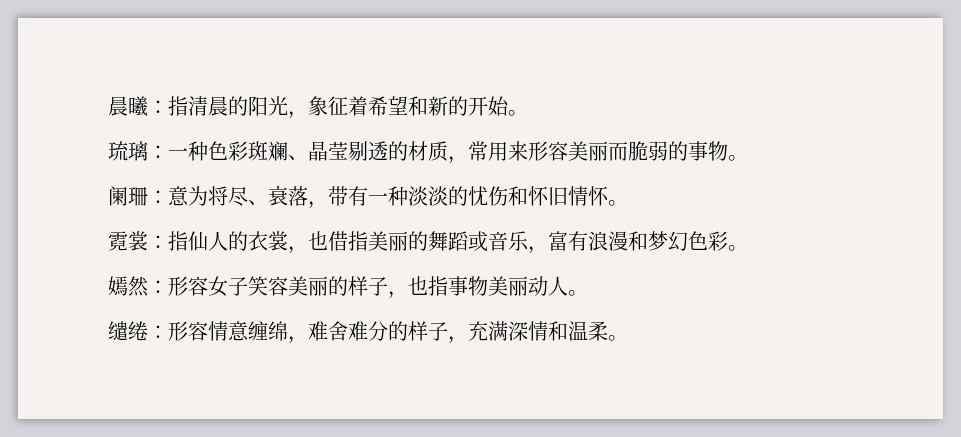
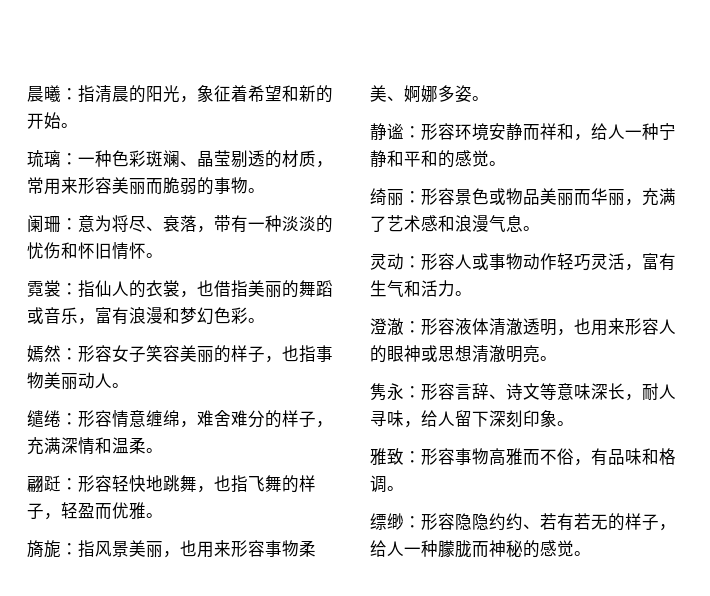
+ 翩跹：形容轻快地跳舞，也指飞舞的样子，轻盈而优雅。
+ 旖旎：指风景美丽，也用来形容事物柔美、婀娜多姿。
+ 静谧：形容环境安静而祥和，给人一种宁静和平和的感觉。
+ 绮丽：形容景色或物品美丽而华丽，充满了艺术感和浪漫气息。
+ 灵动：形容人或事物动作轻巧灵活，富有生气和活力。
+ 澄澈：形容液体清澈透明，也用来形容人的眼神或思想清澈明亮。
+ 隽永：形容言辞、诗文等意味深长，耐人寻味，给人留下深刻印象。
+ 雅致：形容事物高雅而不俗，有品味和格调。
+ 缥缈：形容隐隐约约、若有若无的样子，给人一种朦胧而神秘的感觉。

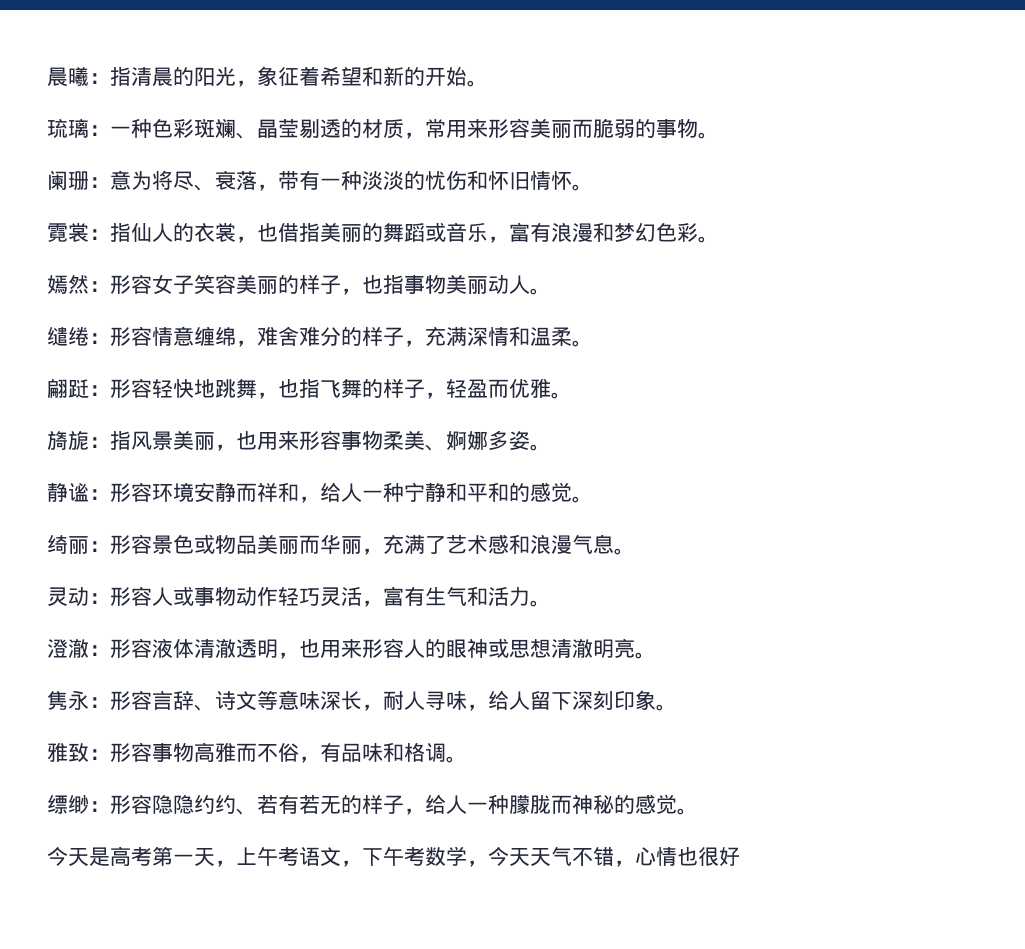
+ 今天是高考第一天，上午考语文，下午考数学，今天天气不错，心情也很好

